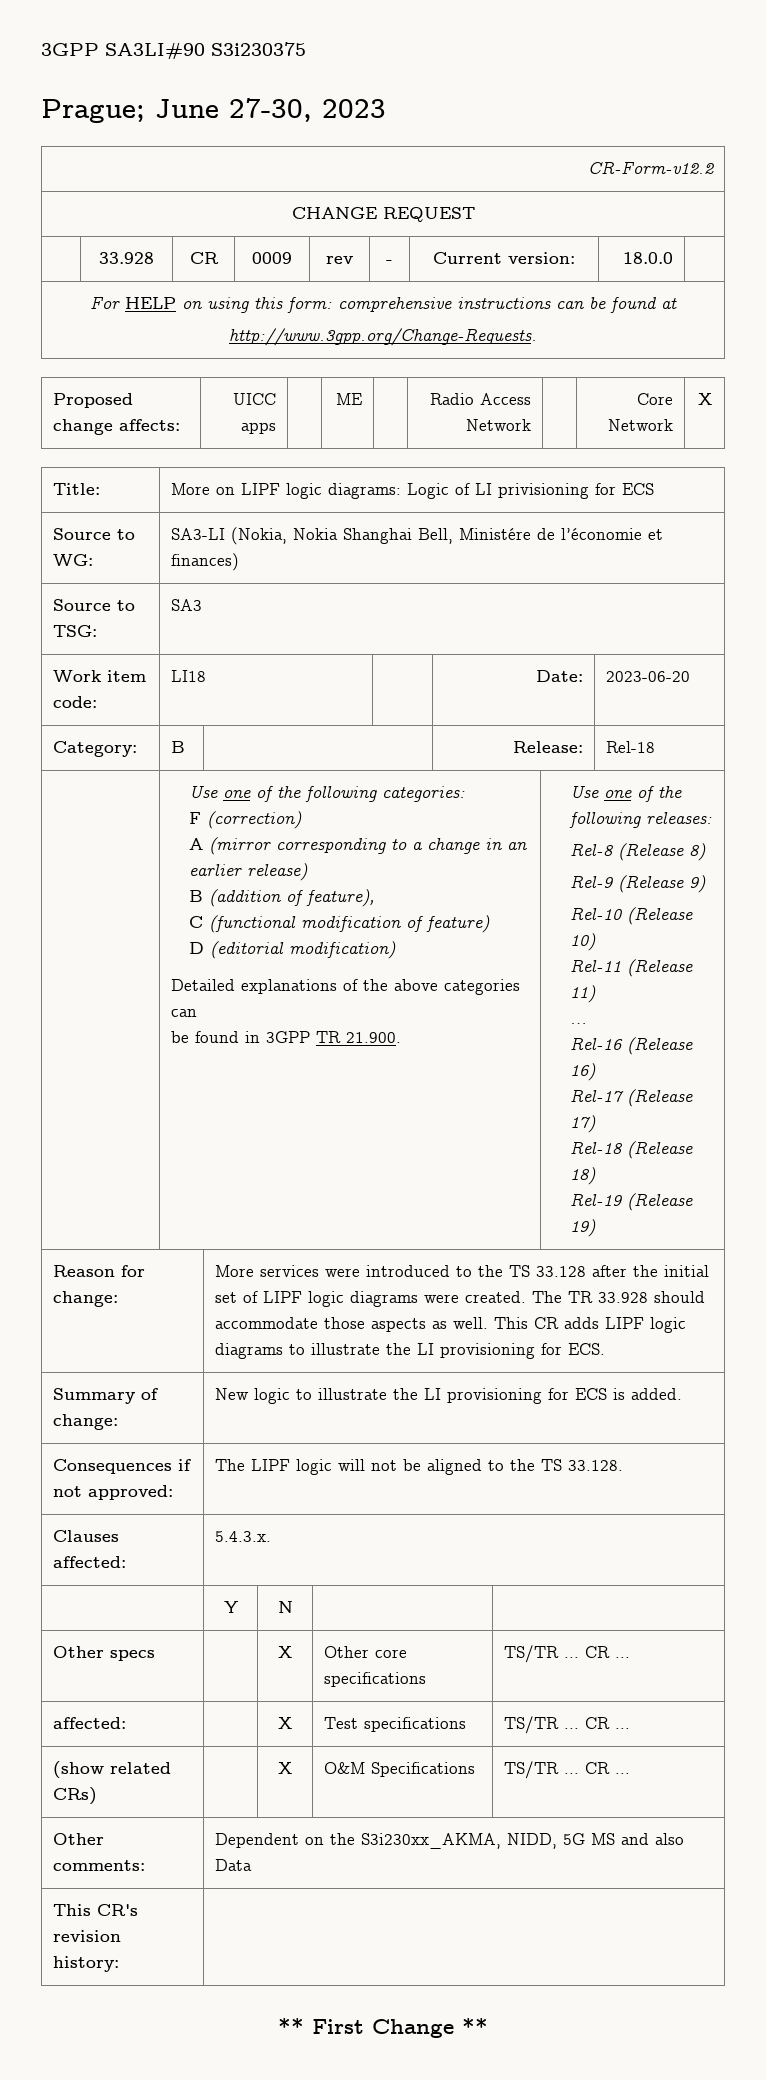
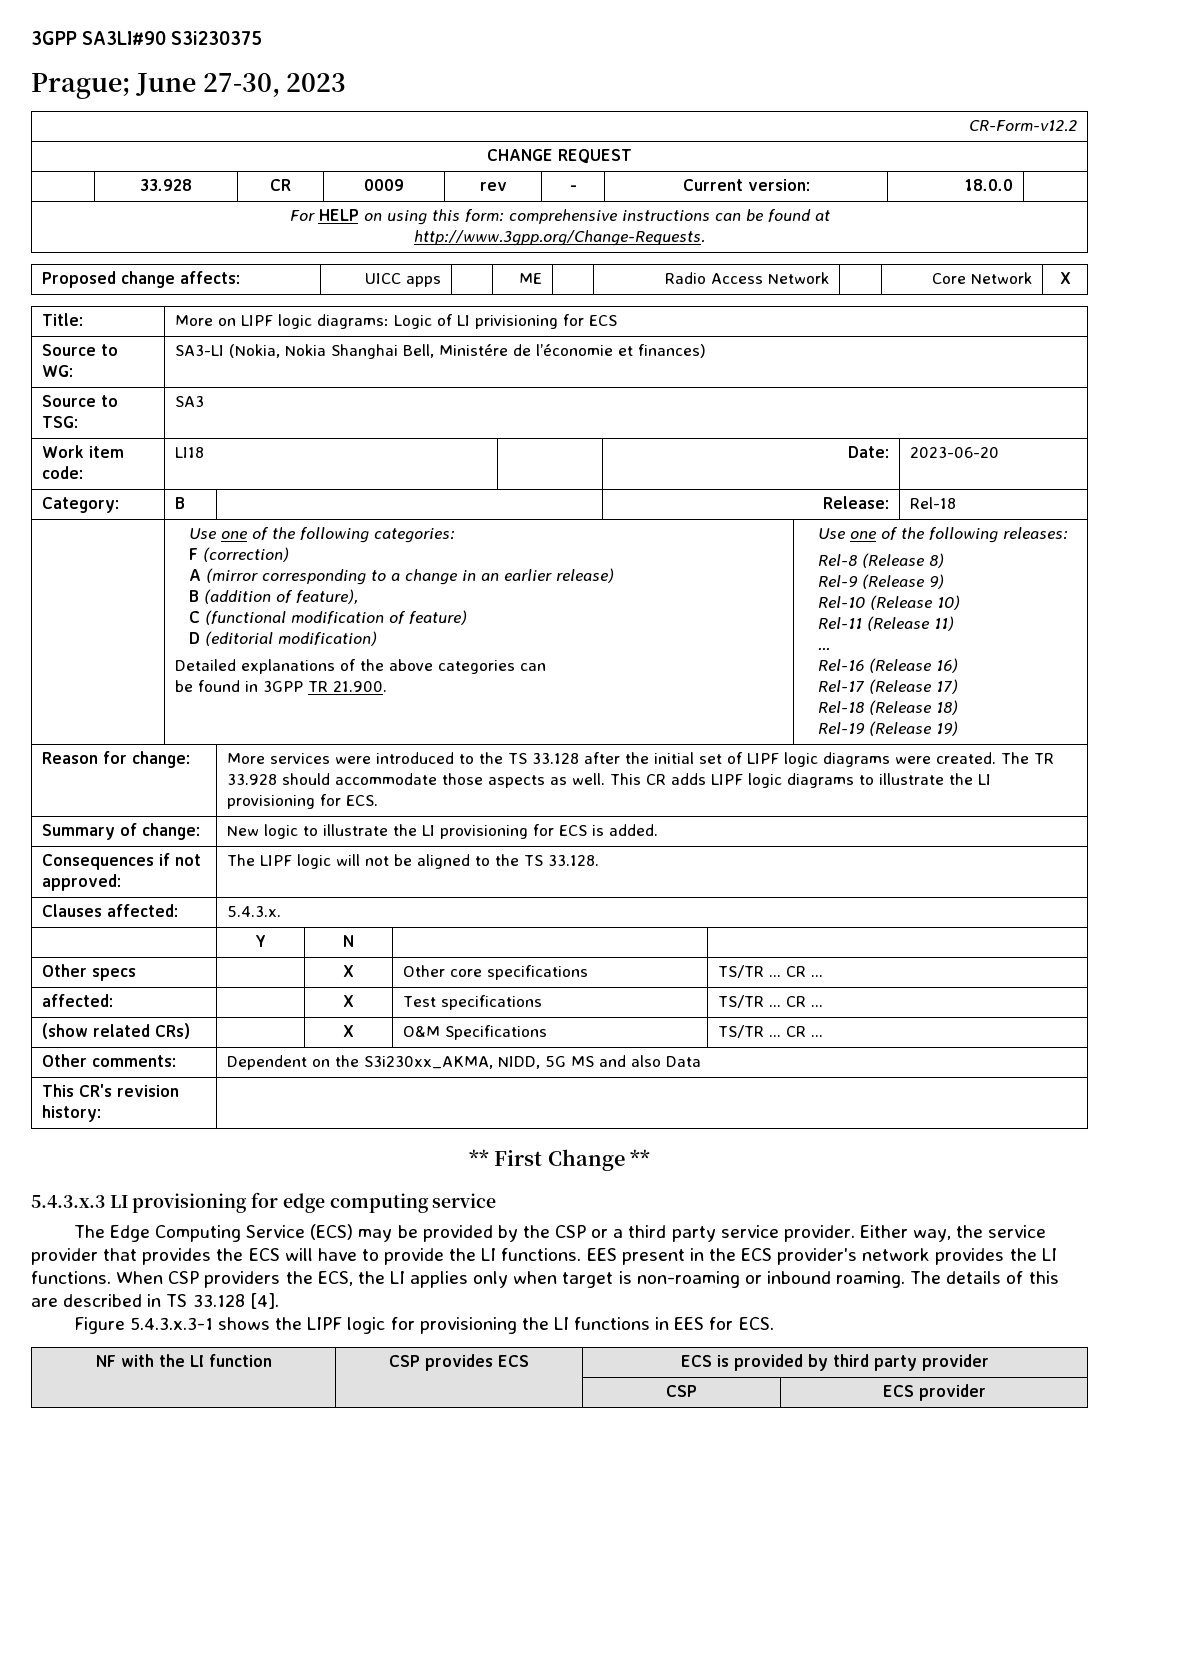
+ 5.4.3.x.3 LI provisioning for edge computing service
+ The Edge Computing Service (ECS) may be provided by the CSP or a third party service provider. Either way, the service provider that provides the ECS will have to provide the LI functions. EES present in the ECS provider's network provides the LI functions. When CSP providers the ECS, the LI applies only when target is non-roaming or inbound roaming. The details of this are described in TS 33.128 [4].
+ Figure 5.4.3.x.3-1 shows the LIPF logic for provisioning the LI functions in EES for ECS.
+ NF with the LI function | CSP provides ECS | ECS is provided by third party provider
+ | | CSP | ECS provider

